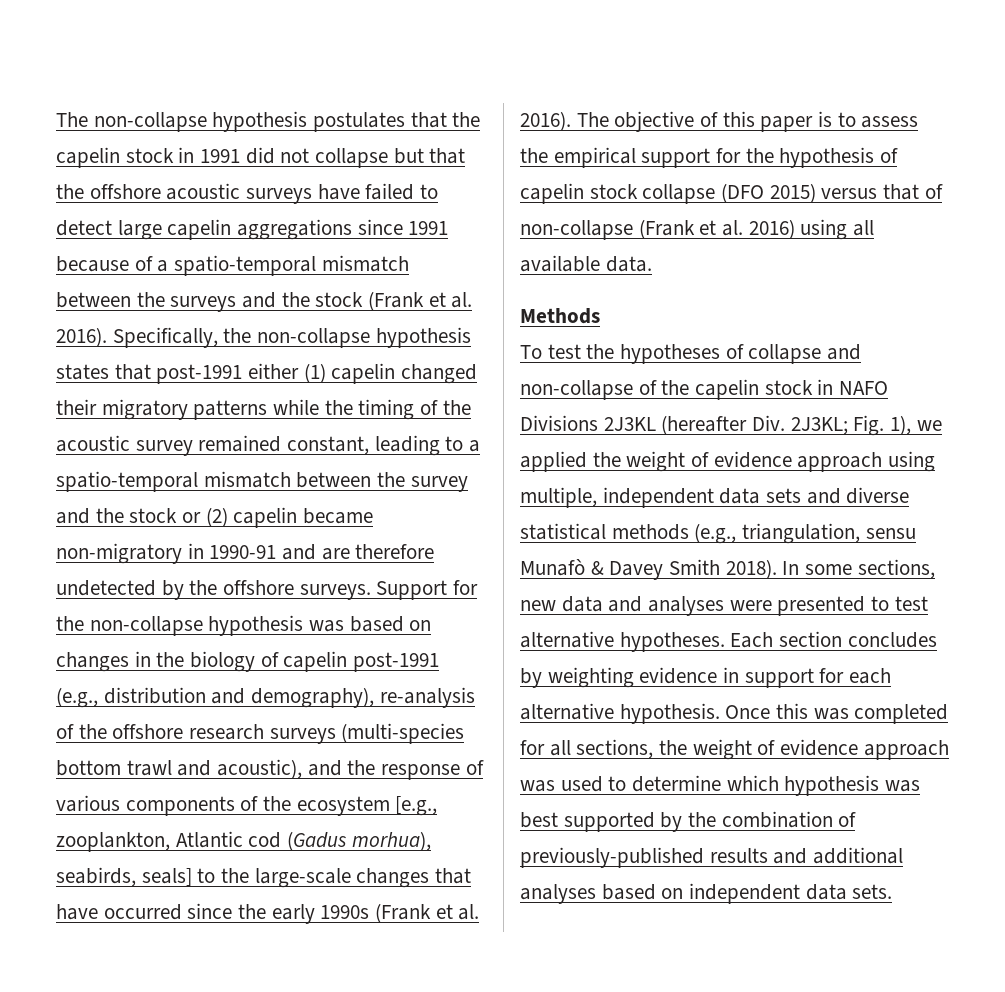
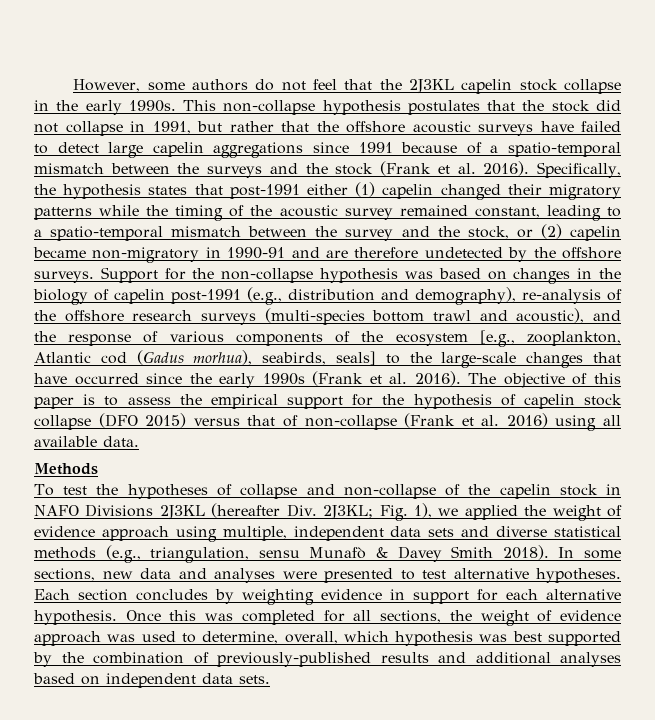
- The non-collapse hypothesis postulates that the capelin stock in 1991 did not collapse but that the offshore acoustic surveys have failed to detect large capelin aggregations since 1991 because of a spatio-temporal mismatch between the surveys and the stock (Frank et al. 2016).
+ However, some authors do not feel that the 2J3KL capelin stock collapse in the early 1990s. This non-collapse hypothesis postulates that the stock did not collapse in 1991, but rather that the offshore acoustic surveys have failed to detect large capelin aggregations since 1991 because of a spatio-temporal mismatch between the surveys and the stock (Frank et al. 2016).
- Specifically, the non-collapse hypothesis states that post-1991 either (1) capelin changed their migratory patterns while the timing of the acoustic survey remained constant, leading to a spatio-temporal mismatch between the survey and the stock or (2) capelin became non-migratory in 1990-91 and are therefore undetected by the offshore surveys.
+ Specifically, the hypothesis states that post-1991 either (1) capelin changed their migratory patterns while the timing of the acoustic survey remained constant, leading to a spatio-temporal mismatch between the survey and the stock, or (2) capelin became non-migratory in 1990-91 and are therefore undetected by the offshore surveys.
- Once this was completed for all sections, the weight of evidence approach was used to determine which hypothesis was best supported by the combination of previously-published results and additional analyses based on independent data sets.
+ Once this was completed for all sections, the weight of evidence approach was used to determine, overall, which hypothesis was best supported by the combination of previously-published results and additional analyses based on independent data sets.

